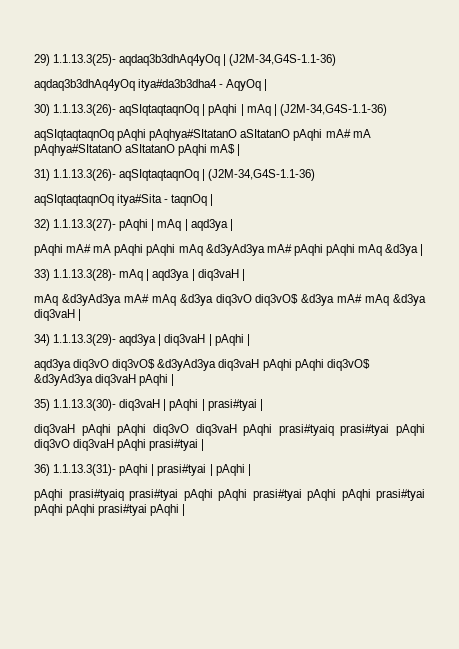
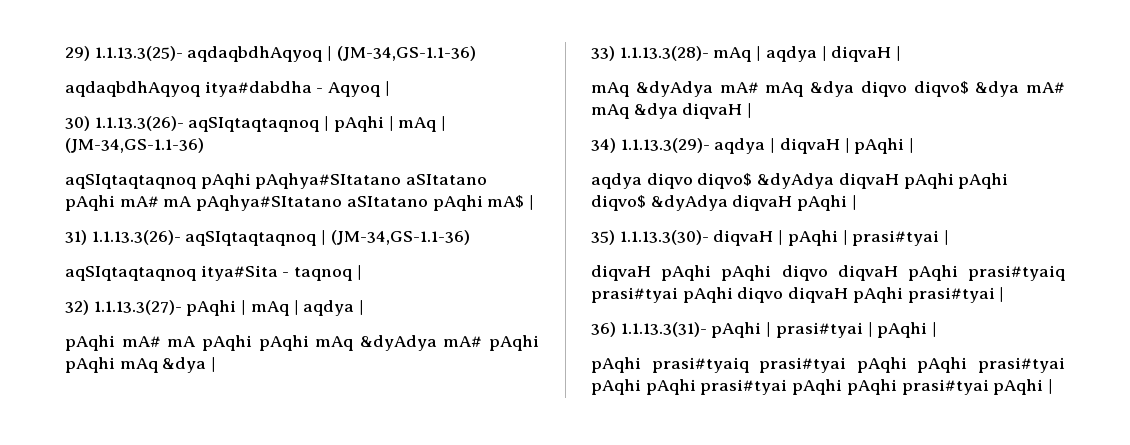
- 29) 1.1.13.3(25)- aqdaq3b3dhAq4yOq | (J2M-34,G4S-1.1-36)
- aqdaq3b3dhAq4yOq itya#da3b3dha4 - AqyOq |
+ 29) 1.1.13.3(25)- aqdaqbdhAqyoq | (JM-34,GS-1.1-36)
+ aqdaqbdhAqyoq itya#dabdha - Aqyoq |
- 30) 1.1.13.3(26)- aqSIqtaqtaqnOq | pAqhi | mAq | (J2M-34,G4S-1.1-36)
- aqSIqtaqtaqnOq pAqhi pAqhya#SItatanO aSItatanO pAqhi mA# mA pAqhya#SItatanO aSItatanO pAqhi mA$ |
+ 30) 1.1.13.3(26)- aqSIqtaqtaqnoq | pAqhi | mAq | (JM-34,GS-1.1-36)
+ aqSIqtaqtaqnoq pAqhi pAqhya#SItatano aSItatano pAqhi mA# mA pAqhya#SItatano aSItatano pAqhi mA$ |
- 31) 1.1.13.3(26)- aqSIqtaqtaqnOq | (J2M-34,G4S-1.1-36)
- aqSIqtaqtaqnOq itya#Sita - taqnOq |
+ 31) 1.1.13.3(26)- aqSIqtaqtaqnoq | (JM-34,GS-1.1-36)
+ aqSIqtaqtaqnoq itya#Sita - taqnoq |
- 32) 1.1.13.3(27)- pAqhi | mAq | aqd3ya |
+ 32) 1.1.13.3(27)- pAqhi | mAq | aqdya |
- pAqhi mA# mA pAqhi pAqhi mAq &d3yAd3ya mA# pAqhi pAqhi mAq &d3ya |
+ pAqhi mA# mA pAqhi pAqhi mAq &dyAdya mA# pAqhi pAqhi mAq &dya |
- 33) 1.1.13.3(28)- mAq | aqd3ya | diq3vaH |
+ 33) 1.1.13.3(28)- mAq | aqdya | diqvaH |
- mAq &d3yAd3ya mA# mAq &d3ya diq3vO diq3vO$ &d3ya mA# mAq &d3ya diq3vaH |
+ mAq &dyAdya mA# mAq &dya diqvo diqvo$ &dya mA# mAq &dya diqvaH |
- 34) 1.1.13.3(29)- aqd3ya | diq3vaH | pAqhi |
- aqd3ya diq3vO diq3vO$ &d3yAd3ya diq3vaH pAqhi pAqhi diq3vO$ &d3yAd3ya diq3vaH pAqhi |
+ 34) 1.1.13.3(29)- aqdya | diqvaH | pAqhi |
+ aqdya diqvo diqvo$ &dyAdya diqvaH pAqhi pAqhi diqvo$ &dyAdya diqvaH pAqhi |
- 35) 1.1.13.3(30)- diq3vaH | pAqhi | prasi#tyai |
+ 35) 1.1.13.3(30)- diqvaH | pAqhi | prasi#tyai |
- diq3vaH pAqhi pAqhi diq3vO diq3vaH pAqhi prasi#tyaiq prasi#tyai pAqhi diq3vO diq3vaH pAqhi prasi#tyai |
+ diqvaH pAqhi pAqhi diqvo diqvaH pAqhi prasi#tyaiq prasi#tyai pAqhi diqvo diqvaH pAqhi prasi#tyai |

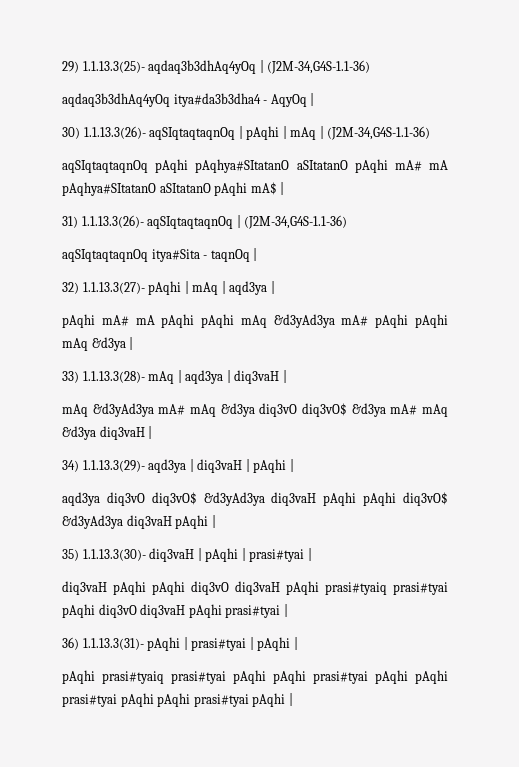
- 29) 1.1.13.3(25)- aqdaqbdhAqyoq | (JM-34,GS-1.1-36)
- aqdaqbdhAqyoq itya#dabdha - Aqyoq |
+ 29) 1.1.13.3(25)- aqdaq3b3dhAq4yOq | (J2M-34,G4S-1.1-36)
+ aqdaq3b3dhAq4yOq itya#da3b3dha4 - AqyOq |
- 30) 1.1.13.3(26)- aqSIqtaqtaqnoq | pAqhi | mAq | (JM-34,GS-1.1-36)
- aqSIqtaqtaqnoq pAqhi pAqhya#SItatano aSItatano pAqhi mA# mA pAqhya#SItatano aSItatano pAqhi mA$ |
+ 30) 1.1.13.3(26)- aqSIqtaqtaqnOq | pAqhi | mAq | (J2M-34,G4S-1.1-36)
+ aqSIqtaqtaqnOq pAqhi pAqhya#SItatanO aSItatanO pAqhi mA# mA pAqhya#SItatanO aSItatanO pAqhi mA$ |
- 31) 1.1.13.3(26)- aqSIqtaqtaqnoq | (JM-34,GS-1.1-36)
- aqSIqtaqtaqnoq itya#Sita - taqnoq |
+ 31) 1.1.13.3(26)- aqSIqtaqtaqnOq | (J2M-34,G4S-1.1-36)
+ aqSIqtaqtaqnOq itya#Sita - taqnOq |
- 32) 1.1.13.3(27)- pAqhi | mAq | aqdya |
+ 32) 1.1.13.3(27)- pAqhi | mAq | aqd3ya |
- pAqhi mA# mA pAqhi pAqhi mAq &dyAdya mA# pAqhi pAqhi mAq &dya |
+ pAqhi mA# mA pAqhi pAqhi mAq &d3yAd3ya mA# pAqhi pAqhi mAq &d3ya |
- 33) 1.1.13.3(28)- mAq | aqdya | diqvaH |
+ 33) 1.1.13.3(28)- mAq | aqd3ya | diq3vaH |
- mAq &dyAdya mA# mAq &dya diqvo diqvo$ &dya mA# mAq &dya diqvaH |
+ mAq &d3yAd3ya mA# mAq &d3ya diq3vO diq3vO$ &d3ya mA# mAq &d3ya diq3vaH |
- 34) 1.1.13.3(29)- aqdya | diqvaH | pAqhi |
- aqdya diqvo diqvo$ &dyAdya diqvaH pAqhi pAqhi diqvo$ &dyAdya diqvaH pAqhi |
+ 34) 1.1.13.3(29)- aqd3ya | diq3vaH | pAqhi |
+ aqd3ya diq3vO diq3vO$ &d3yAd3ya diq3vaH pAqhi pAqhi diq3vO$ &d3yAd3ya diq3vaH pAqhi |
- 35) 1.1.13.3(30)- diqvaH | pAqhi | prasi#tyai |
+ 35) 1.1.13.3(30)- diq3vaH | pAqhi | prasi#tyai |
- diqvaH pAqhi pAqhi diqvo diqvaH pAqhi prasi#tyaiq prasi#tyai pAqhi diqvo diqvaH pAqhi prasi#tyai |
+ diq3vaH pAqhi pAqhi diq3vO diq3vaH pAqhi prasi#tyaiq prasi#tyai pAqhi diq3vO diq3vaH pAqhi prasi#tyai |

